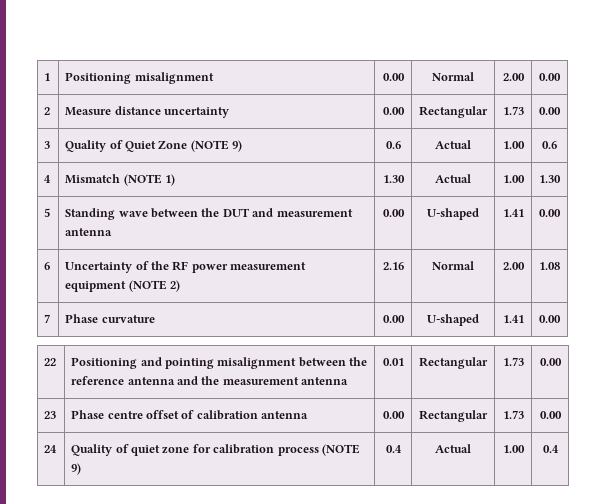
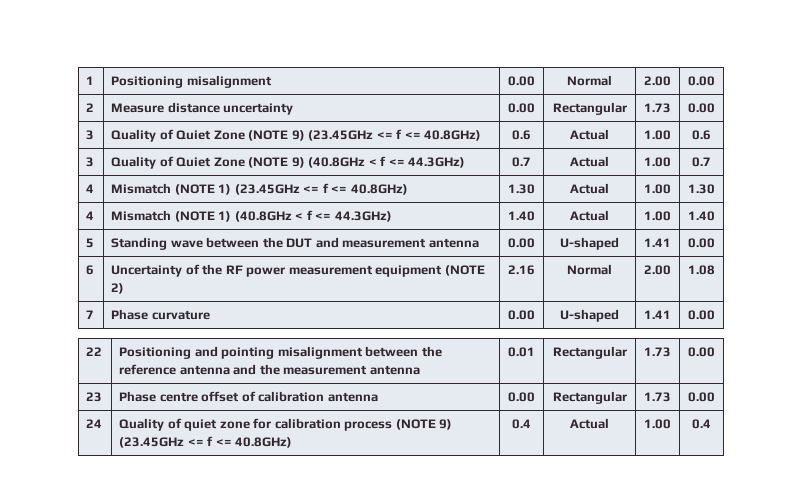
- 3 | Quality of Quiet Zone (NOTE 9) | 0.6 | Actual | 1.00 | 0.6
+ 3 | Quality of Quiet Zone (NOTE 9) (23.45GHz <= f <= 40.8GHz) | 0.6 | Actual | 1.00 | 0.6
- 4 | Mismatch (NOTE 1) | 1.30 | Actual | 1.00 | 1.30
+ 3 | Quality of Quiet Zone (NOTE 9) (40.8GHz < f <= 44.3GHz) | 0.7 | Actual | 1.00 | 0.7
+ 4 | Mismatch (NOTE 1) (23.45GHz <= f <= 40.8GHz) | 1.30 | Actual | 1.00 | 1.30
+ 4 | Mismatch (NOTE 1) (40.8GHz < f <= 44.3GHz) | 1.40 | Actual | 1.00 | 1.40
- 24 | Quality of quiet zone for calibration process (NOTE 9) | 0.4 | Actual | 1.00 | 0.4
+ 24 | Quality of quiet zone for calibration process (NOTE 9) (23.45GHz <= f <= 40.8GHz) | 0.4 | Actual | 1.00 | 0.4

